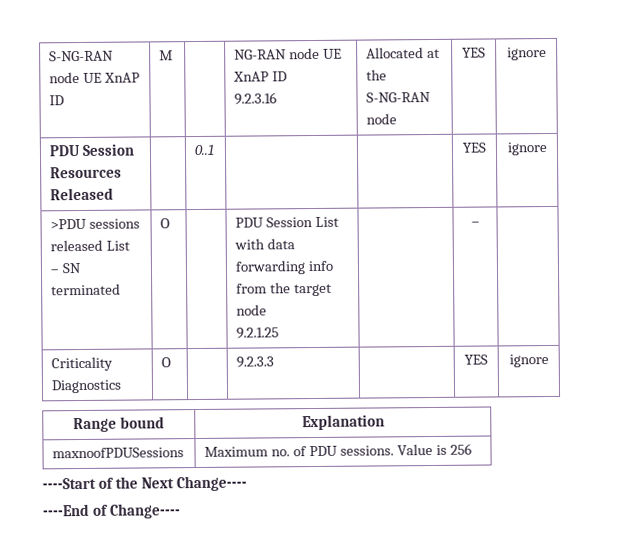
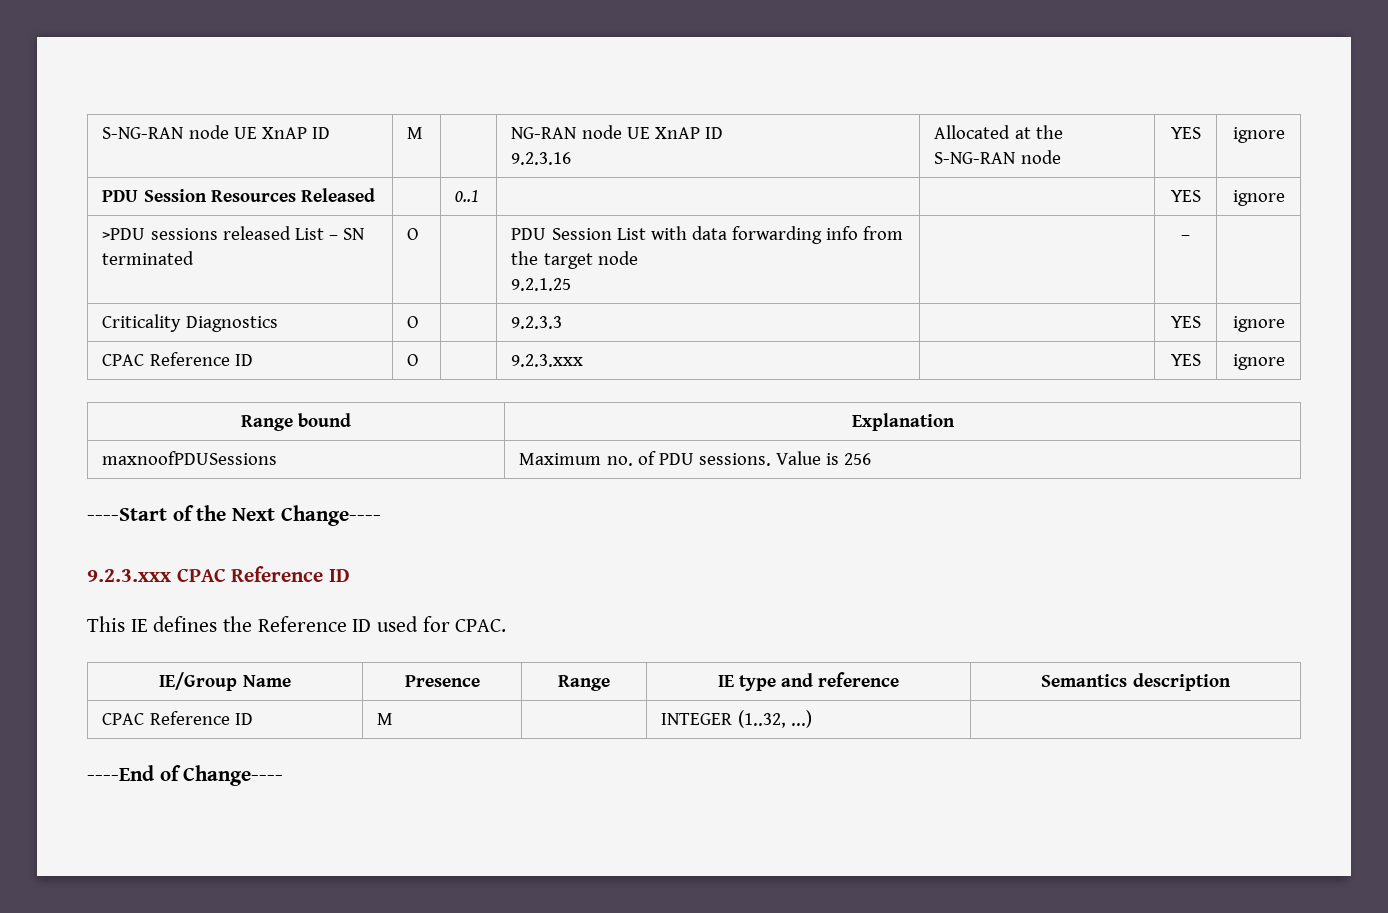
+ CPAC Reference ID | O | | 9.2.3.xxx | | YES | ignore
+ 9.2.3.xxx CPAC Reference ID
+ This IE defines the Reference ID used for CPAC.
+ IE/Group Name | Presence | Range | IE type and reference | Semantics description
+ CPAC Reference ID | M | | INTEGER (1..32, ...) |

